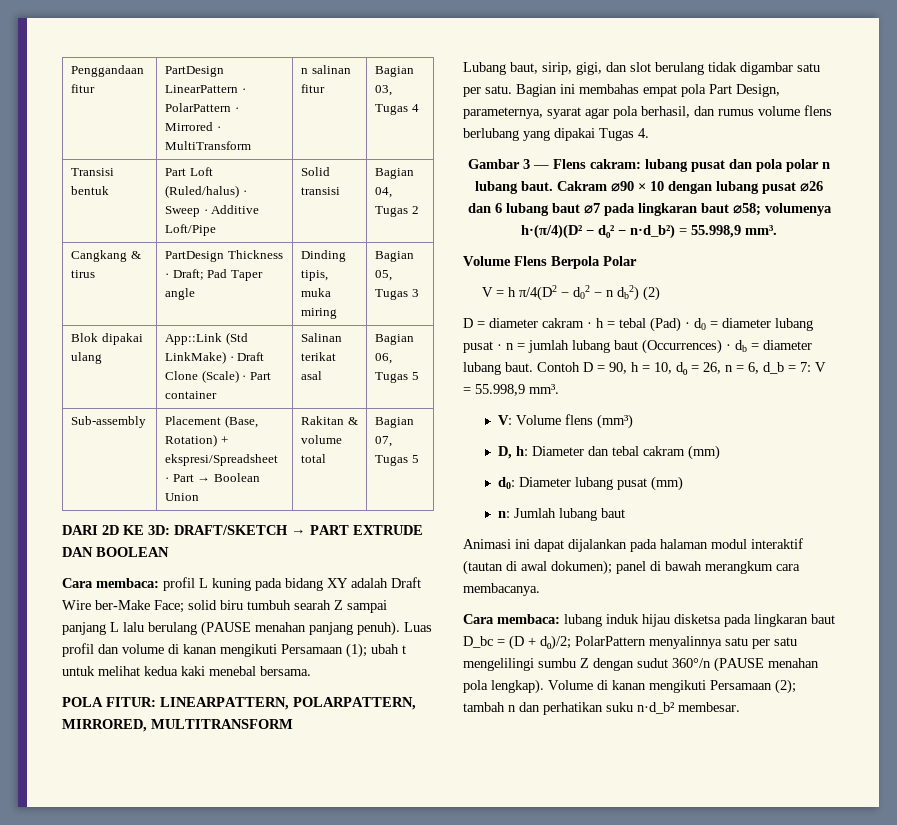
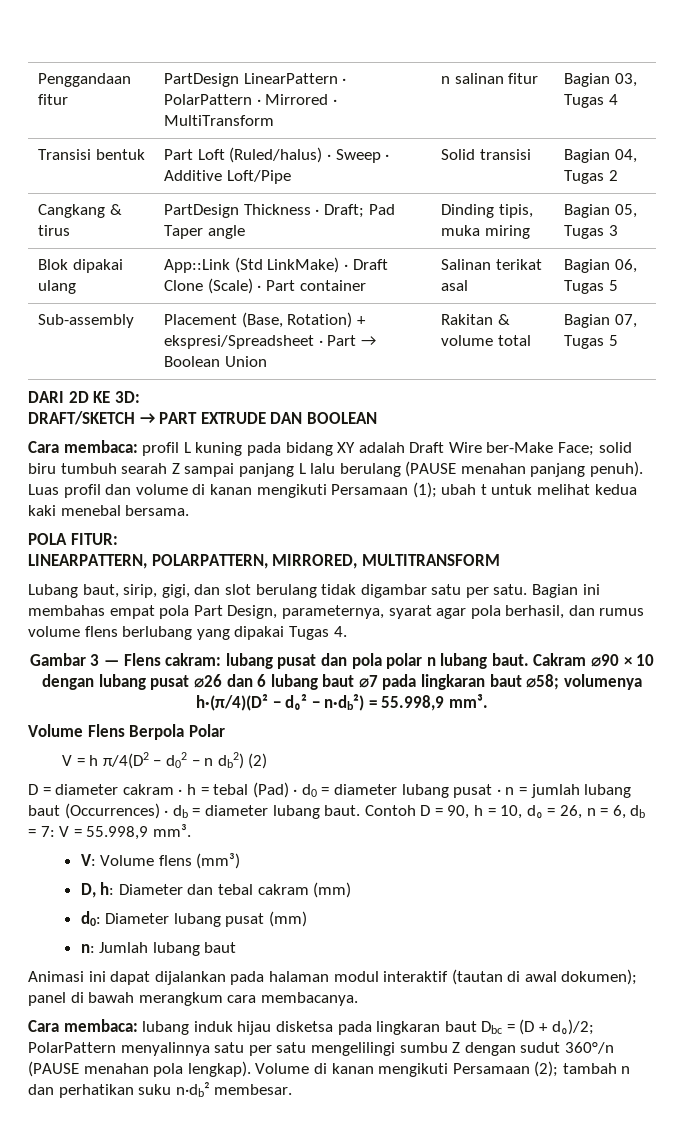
- DARI 2D KE 3D: DRAFT/SKETCH → PART EXTRUDE DAN BOOLEAN
+ DARI 2D KE 3D:
+ DRAFT/SKETCH → PART EXTRUDE DAN BOOLEAN
- POLA FITUR: LINEARPATTERN, POLARPATTERN, MIRRORED, MULTITRANSFORM
+ POLA FITUR:
+ LINEARPATTERN, POLARPATTERN, MIRRORED, MULTITRANSFORM
- Cakram ⌀90 × 10 dengan lubang pusat ⌀26 dan 6 lubang baut ⌀7 pada lingkaran baut ⌀58; volumenya h·(π/4)(D² − d₀² − n·d_b²) = 55.998,9 mm³.
+ Cakram ⌀90 × 10 dengan lubang pusat ⌀26 dan 6 lubang baut ⌀7 pada lingkaran baut ⌀58; volumenya h·(π/4)(D² − d₀² − n·db²) = 55.998,9 mm³.
- Contoh D = 90, h = 10, d₀ = 26, n = 6, d_b = 7: V = 55.998,9 mm³.
+ Contoh D = 90, h = 10, d₀ = 26, n = 6, db = 7: V = 55.998,9 mm³.
- Cara membaca: lubang induk hijau disketsa pada lingkaran baut D_bc = (D + d₀)/2; PolarPattern menyalinnya satu per satu mengelilingi sumbu Z dengan sudut 360°/n (PAUSE menahan pola lengkap).
+ Cara membaca: lubang induk hijau disketsa pada lingkaran baut Dbc = (D + d₀)/2; PolarPattern menyalinnya satu per satu mengelilingi sumbu Z dengan sudut 360°/n (PAUSE menahan pola lengkap).
- Volume di kanan mengikuti Persamaan (2); tambah n dan perhatikan suku n·d_b² membesar.
+ Volume di kanan mengikuti Persamaan (2); tambah n dan perhatikan suku n·db² membesar.

